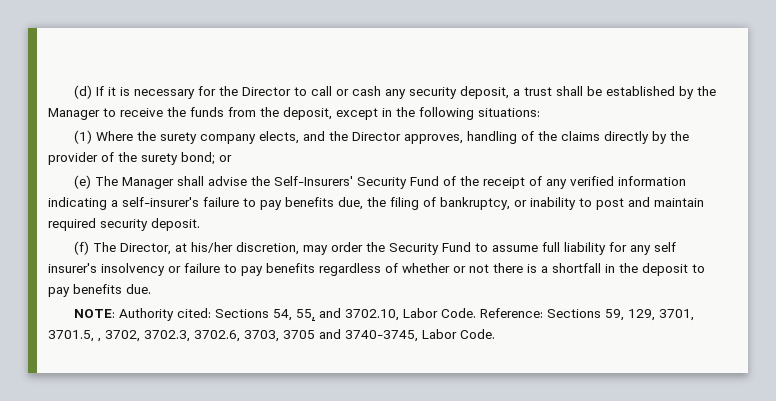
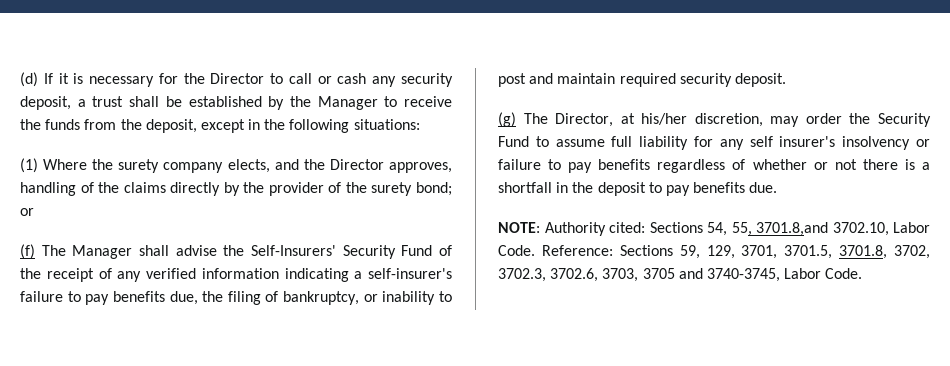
- (e) The Manager shall advise the Self-Insurers' Security Fund of the receipt of any verified information indicating a self-insurer's failure to pay benefits due, the filing of bankruptcy, or inability to post and maintain required security deposit.
+ (f) The Manager shall advise the Self-Insurers' Security Fund of the receipt of any verified information indicating a self-insurer's failure to pay benefits due, the filing of bankruptcy, or inability to post and maintain required security deposit.
- (f) The Director, at his/her discretion, may order the Security Fund to assume full liability for any self insurer's insolvency or failure to pay benefits regardless of whether or not there is a shortfall in the deposit to pay benefits due.
+ (g) The Director, at his/her discretion, may order the Security Fund to assume full liability for any self insurer's insolvency or failure to pay benefits regardless of whether or not there is a shortfall in the deposit to pay benefits due.
- NOTE: Authority cited: Sections 54, 55, and 3702.10, Labor Code.
+ NOTE: Authority cited: Sections 54, 55, 3701.8,and 3702.10, Labor Code.
- Reference: Sections 59, 129, 3701, 3701.5, , 3702, 3702.3, 3702.6, 3703, 3705 and 3740-3745, Labor Code.
+ Reference: Sections 59, 129, 3701, 3701.5, 3701.8, 3702, 3702.3, 3702.6, 3703, 3705 and 3740-3745, Labor Code.

